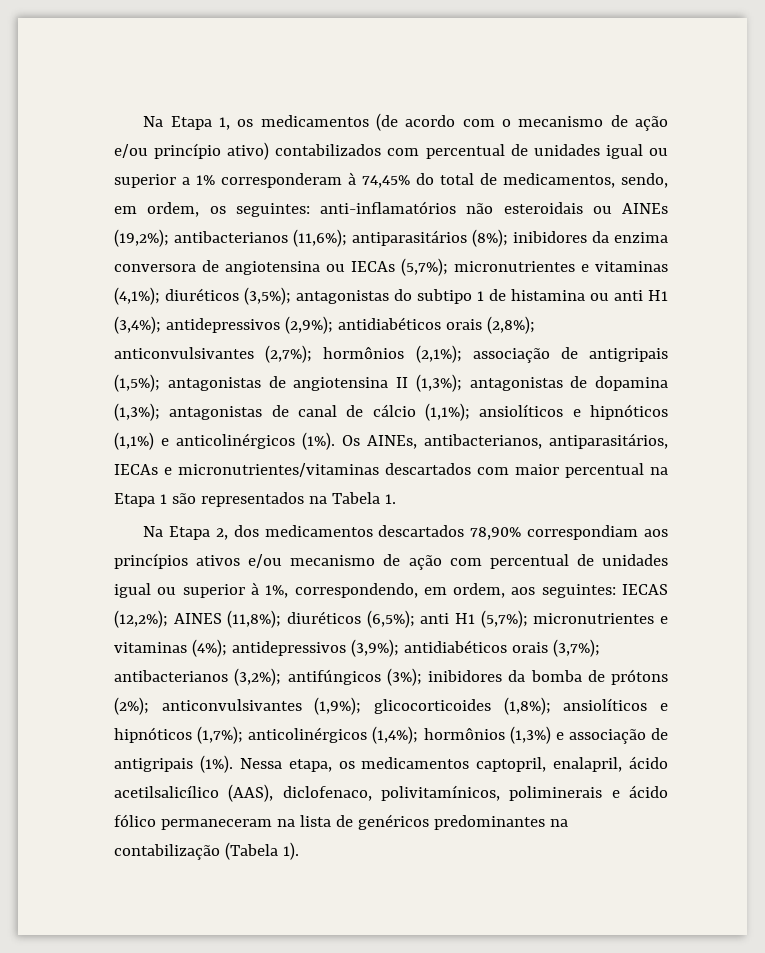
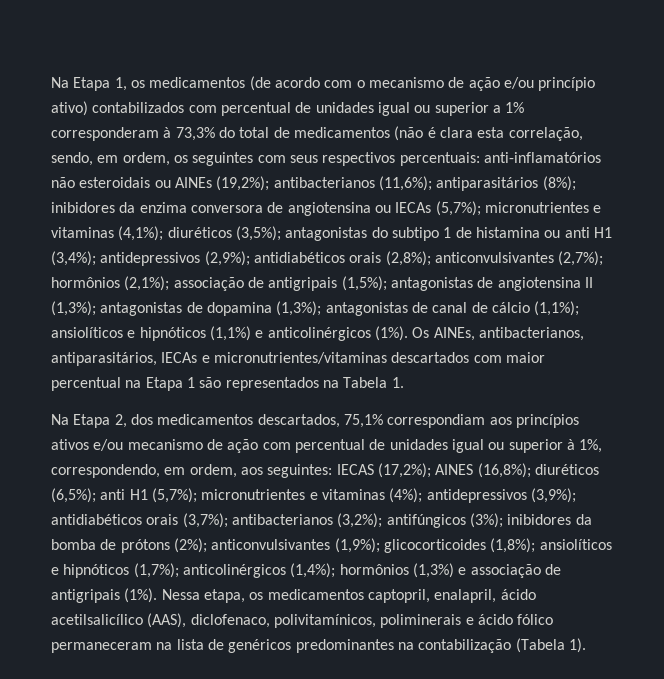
- Na Etapa 1, os medicamentos (de acordo com o mecanismo de ação e/ou princípio ativo) contabilizados com percentual de unidades igual ou superior a 1% corresponderam à 74,45% do total de medicamentos, sendo, em ordem, os seguintes:
+ Na Etapa 1, os medicamentos (de acordo com o mecanismo de ação e/ou princípio ativo) contabilizados com percentual de unidades igual ou superior a 1% corresponderam à 73,3% do total de medicamentos (não é clara esta correlação, sendo, em ordem, os seguintes com seus respectivos percentuais:
- Na Etapa 2, dos medicamentos descartados 78,90% correspondiam aos princípios ativos e/ou mecanismo de ação com percentual de unidades igual ou superior à 1%, correspondendo, em ordem, aos seguintes:
+ Na Etapa 2, dos medicamentos descartados, 75,1% correspondiam aos princípios ativos e/ou mecanismo de ação com percentual de unidades igual ou superior à 1%, correspondendo, em ordem, aos seguintes:
- IECAS (12,2%); AINES (11,8%);
+ IECAS (17,2%); AINES (16,8%);

